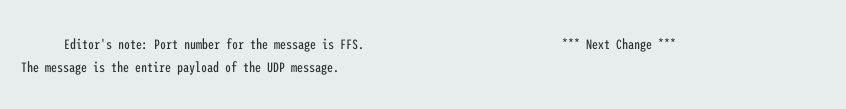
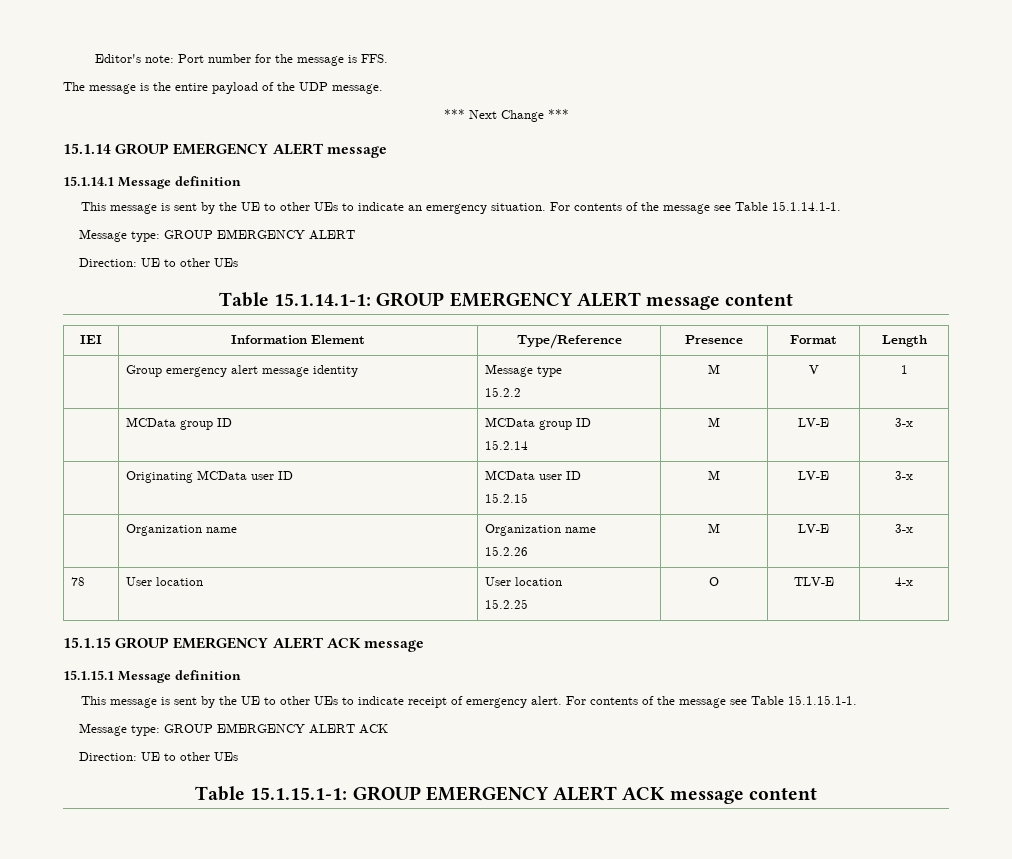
+ 15.1.14 GROUP EMERGENCY ALERT message
+ 15.1.14.1 Message definition
+ This message is sent by the UE to other UEs to indicate an emergency situation. For contents of the message see Table 15.1.14.1-1.
+ Message type: GROUP EMERGENCY ALERT
+ Direction: UE to other UEs
+ Table 15.1.14.1-1: GROUP EMERGENCY ALERT message content
+ IEI | Information Element | Type/Reference | Presence | Format | Length
+ | Group emergency alert message identity | Message type
+ 15.2.2 | M | V | 1
+ | MCData group ID | MCData group ID
+ 15.2.14 | M | LV-E | 3-x
+ | Originating MCData user ID | MCData user ID
+ 15.2.15 | M | LV-E | 3-x
+ | Organization name | Organization name
+ 15.2.26 | M | LV-E | 3-x
+ 78 | User location | User location
+ 15.2.25 | O | TLV-E | 4-x
+ 15.1.15 GROUP EMERGENCY ALERT ACK message
+ 15.1.15.1 Message definition
+ This message is sent by the UE to other UEs to indicate receipt of emergency alert. For contents of the message see Table 15.1.15.1-1.
+ Message type: GROUP EMERGENCY ALERT ACK
+ Direction: UE to other UEs
+ Table 15.1.15.1-1: GROUP EMERGENCY ALERT ACK message content

